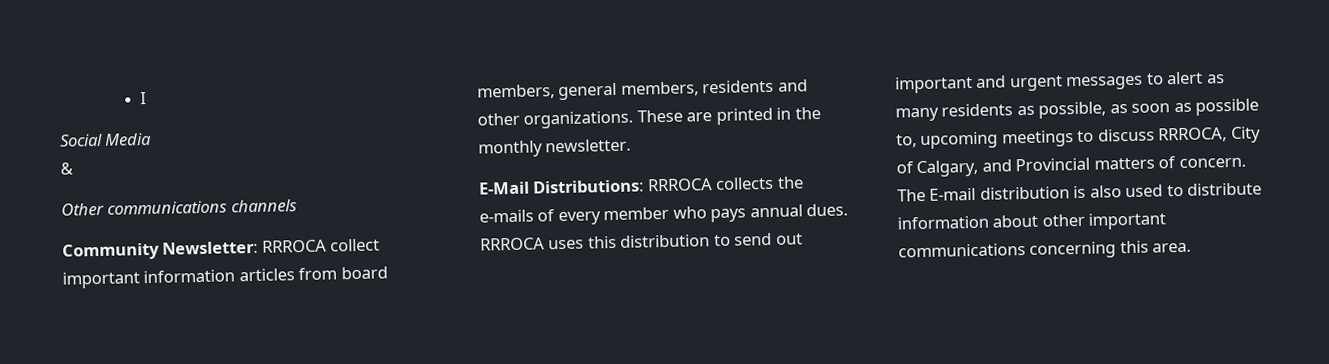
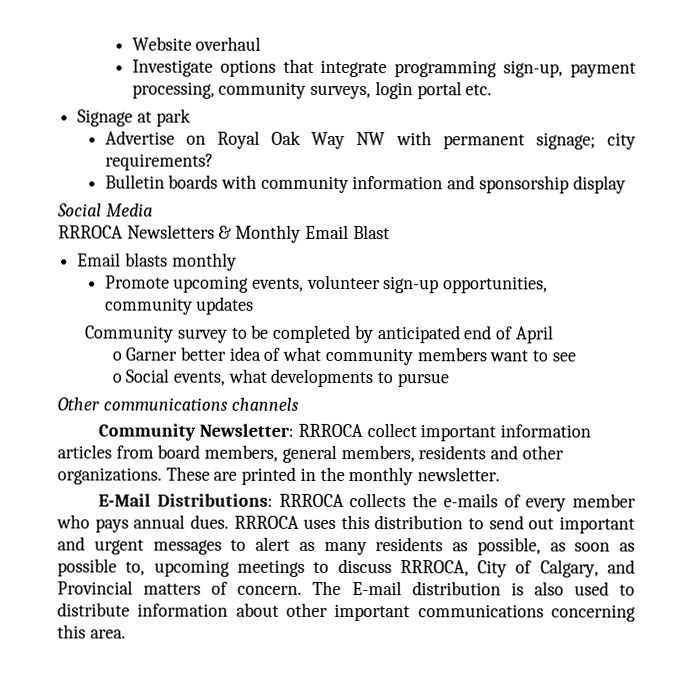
- I
+ Website overhaul
+ Investigate options that integrate programming sign-up, payment processing, community surveys, login portal etc.
+ Signage at park
+ Advertise on Royal Oak Way NW with permanent signage; city requirements?
+ Bulletin boards with community information and sponsorship display
- &
+ RRROCA Newsletters & Monthly Email Blast
+ Email blasts monthly
+ Promote upcoming events, volunteer sign-up opportunities, community updates
+ Community survey to be completed by anticipated end of April
+ o Garner better idea of what community members want to see
+ o Social events, what developments to pursue

